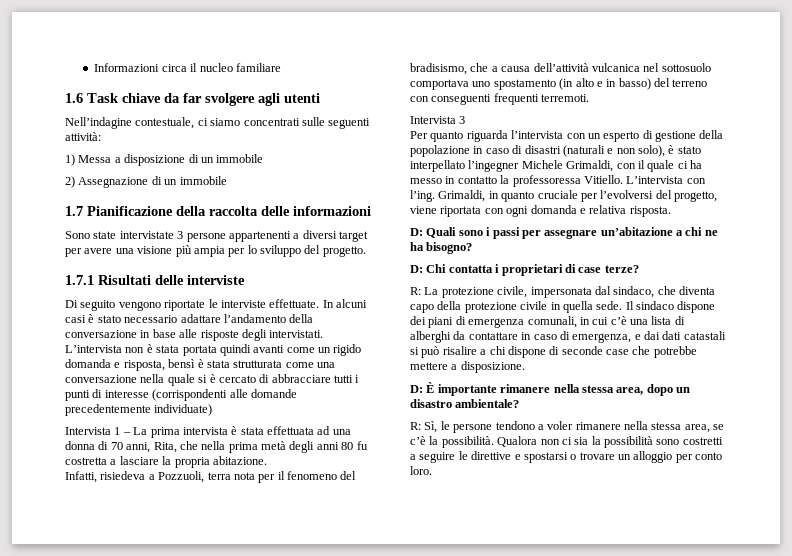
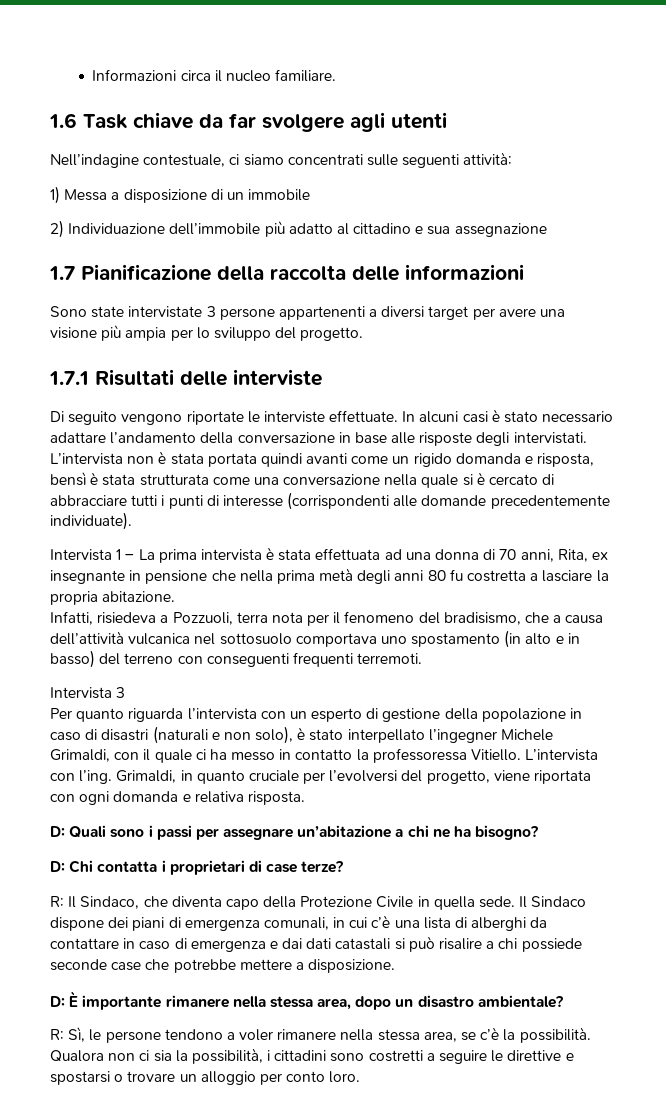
- Informazioni circa il nucleo familiare
+ Informazioni circa il nucleo familiare.
- 2) Assegnazione di un immobile
+ 2) Individuazione dell’immobile più adatto al cittadino e sua assegnazione
- L’intervista non è stata portata quindi avanti come un rigido domanda e risposta, bensì è stata strutturata come una conversazione nella quale si è cercato di abbracciare tutti i punti di interesse (corrispondenti alle domande precedentemente individuate)
+ L’intervista non è stata portata quindi avanti come un rigido domanda e risposta, bensì è stata strutturata come una conversazione nella quale si è cercato di abbracciare tutti i punti di interesse (corrispondenti alle domande precedentemente individuate).
- Intervista 1 – La prima intervista è stata effettuata ad una donna di 70 anni, Rita, che nella prima metà degli anni 80 fu costretta a lasciare la propria abitazione.
+ Intervista 1 – La prima intervista è stata effettuata ad una donna di 70 anni, Rita, ex insegnante in pensione che nella prima metà degli anni 80 fu costretta a lasciare la propria abitazione.
- R: La protezione civile, impersonata dal sindaco, che diventa capo della protezione civile in quella sede.
+ R: Il Sindaco, che diventa capo della Protezione Civile in quella sede.
- Il sindaco dispone dei piani di emergenza comunali, in cui c’è una lista di alberghi da contattare in caso di emergenza, e dai dati catastali si può risalire a chi dispone di seconde case che potrebbe mettere a disposizione.
+ Il Sindaco dispone dei piani di emergenza comunali, in cui c’è una lista di alberghi da contattare in caso di emergenza e dai dati catastali si può risalire a chi possiede seconde case che potrebbe mettere a disposizione.
- Qualora non ci sia la possibilità sono costretti a seguire le direttive e spostarsi o trovare un alloggio per conto loro.
+ Qualora non ci sia la possibilità, i cittadini sono costretti a seguire le direttive e spostarsi o trovare un alloggio per conto loro.

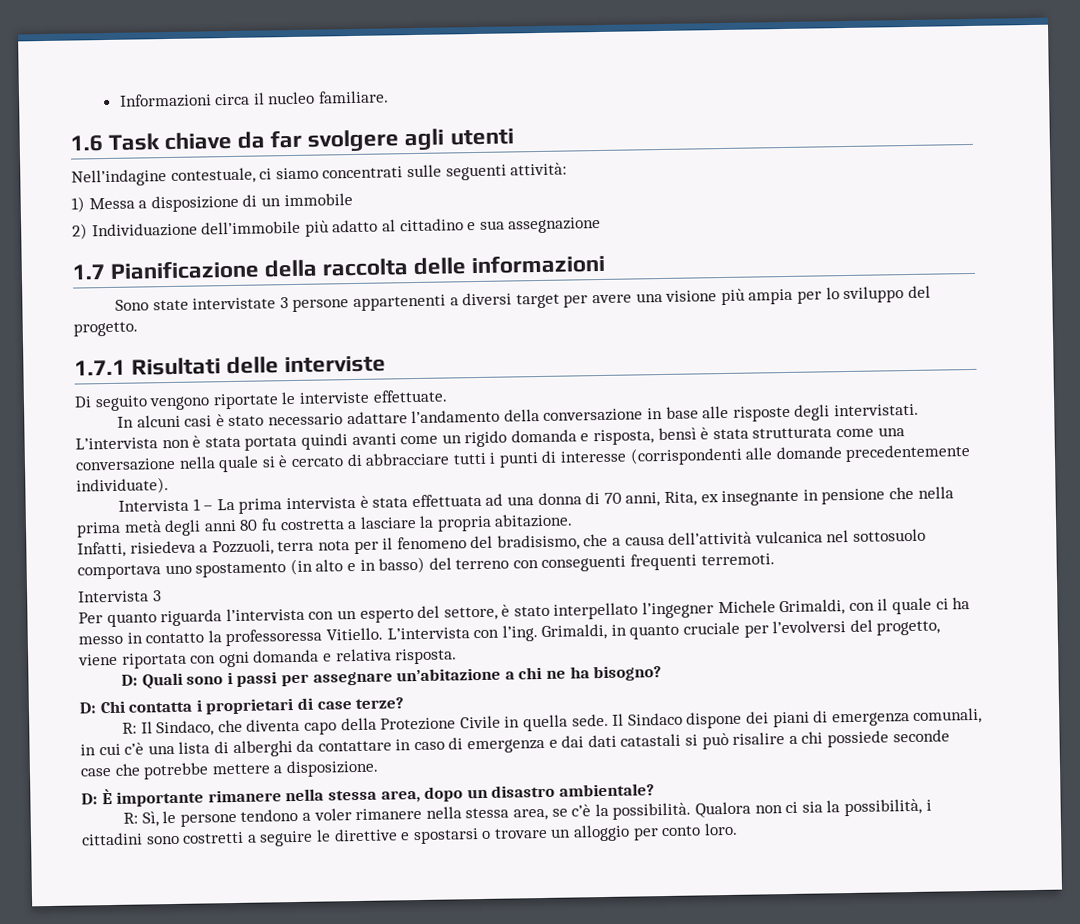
- Di seguito vengono riportate le interviste effettuate. In alcuni casi è stato necessario adattare l’andamento della conversazione in base alle risposte degli intervistati.
+ Di seguito vengono riportate le interviste effettuate.
+ In alcuni casi è stato necessario adattare l’andamento della conversazione in base alle risposte degli intervistati.
- Per quanto riguarda l’intervista con un esperto di gestione della popolazione in caso di disastri (naturali e non solo), è stato interpellato l’ingegner Michele Grimaldi, con il quale ci ha messo in contatto la professoressa Vitiello.
+ Per quanto riguarda l’intervista con un esperto del settore, è stato interpellato l’ingegner Michele Grimaldi, con il quale ci ha messo in contatto la professoressa Vitiello.

